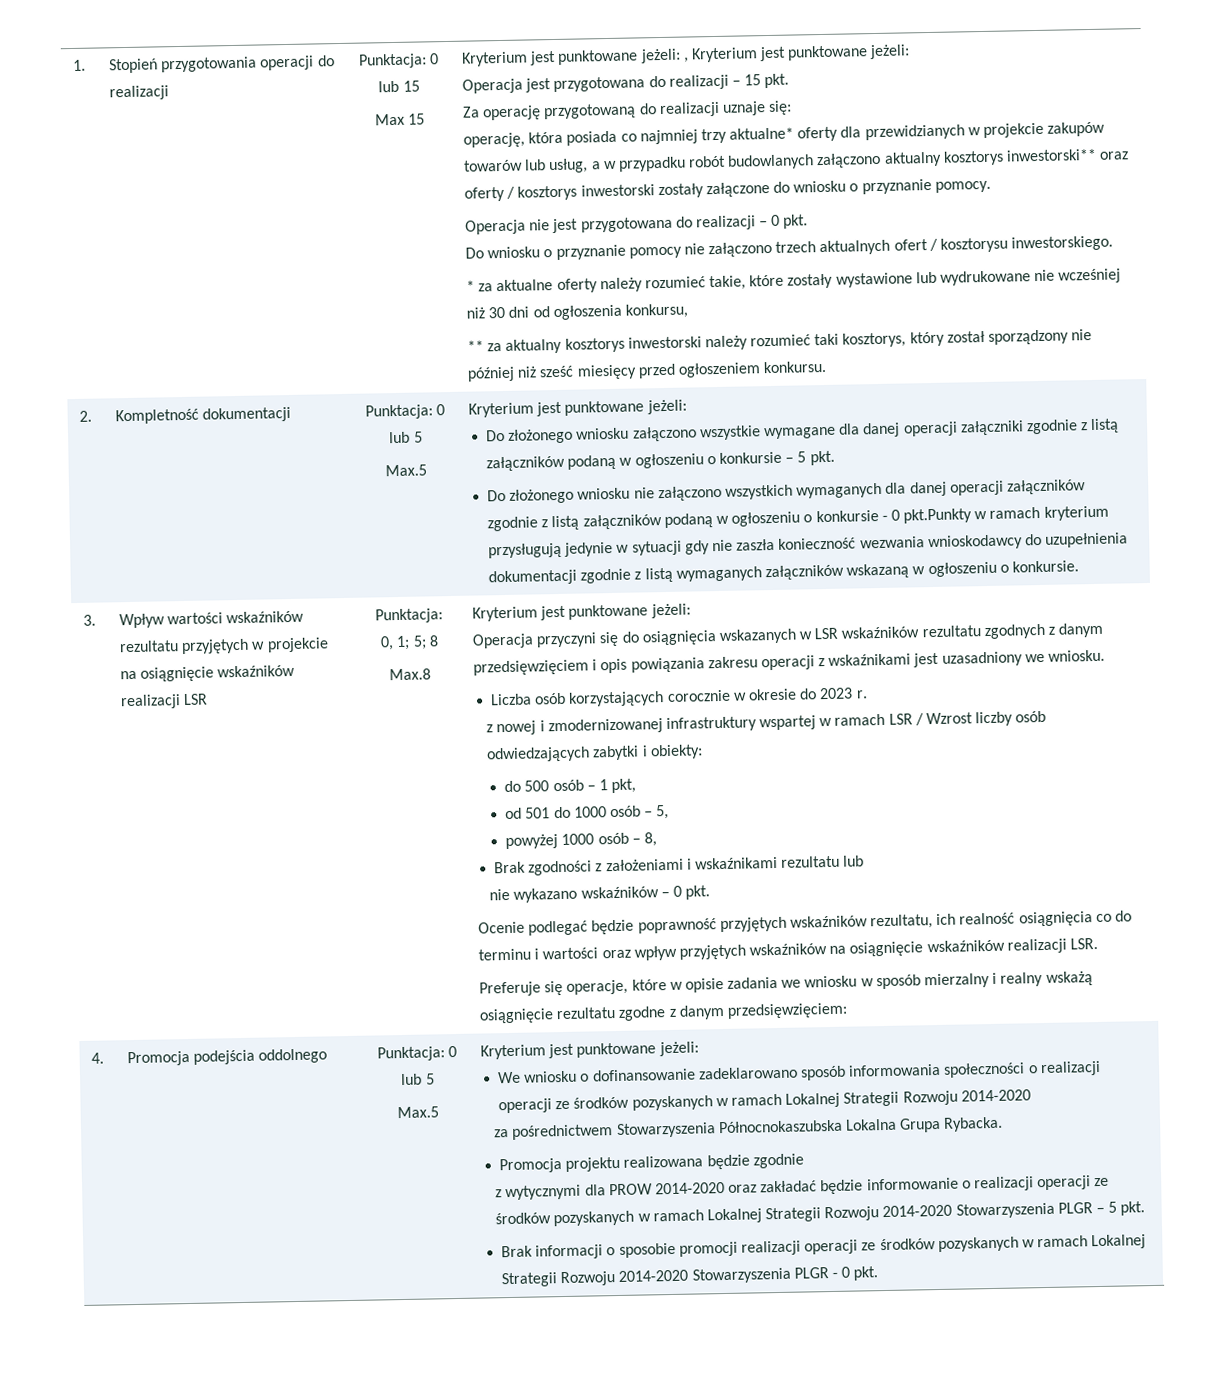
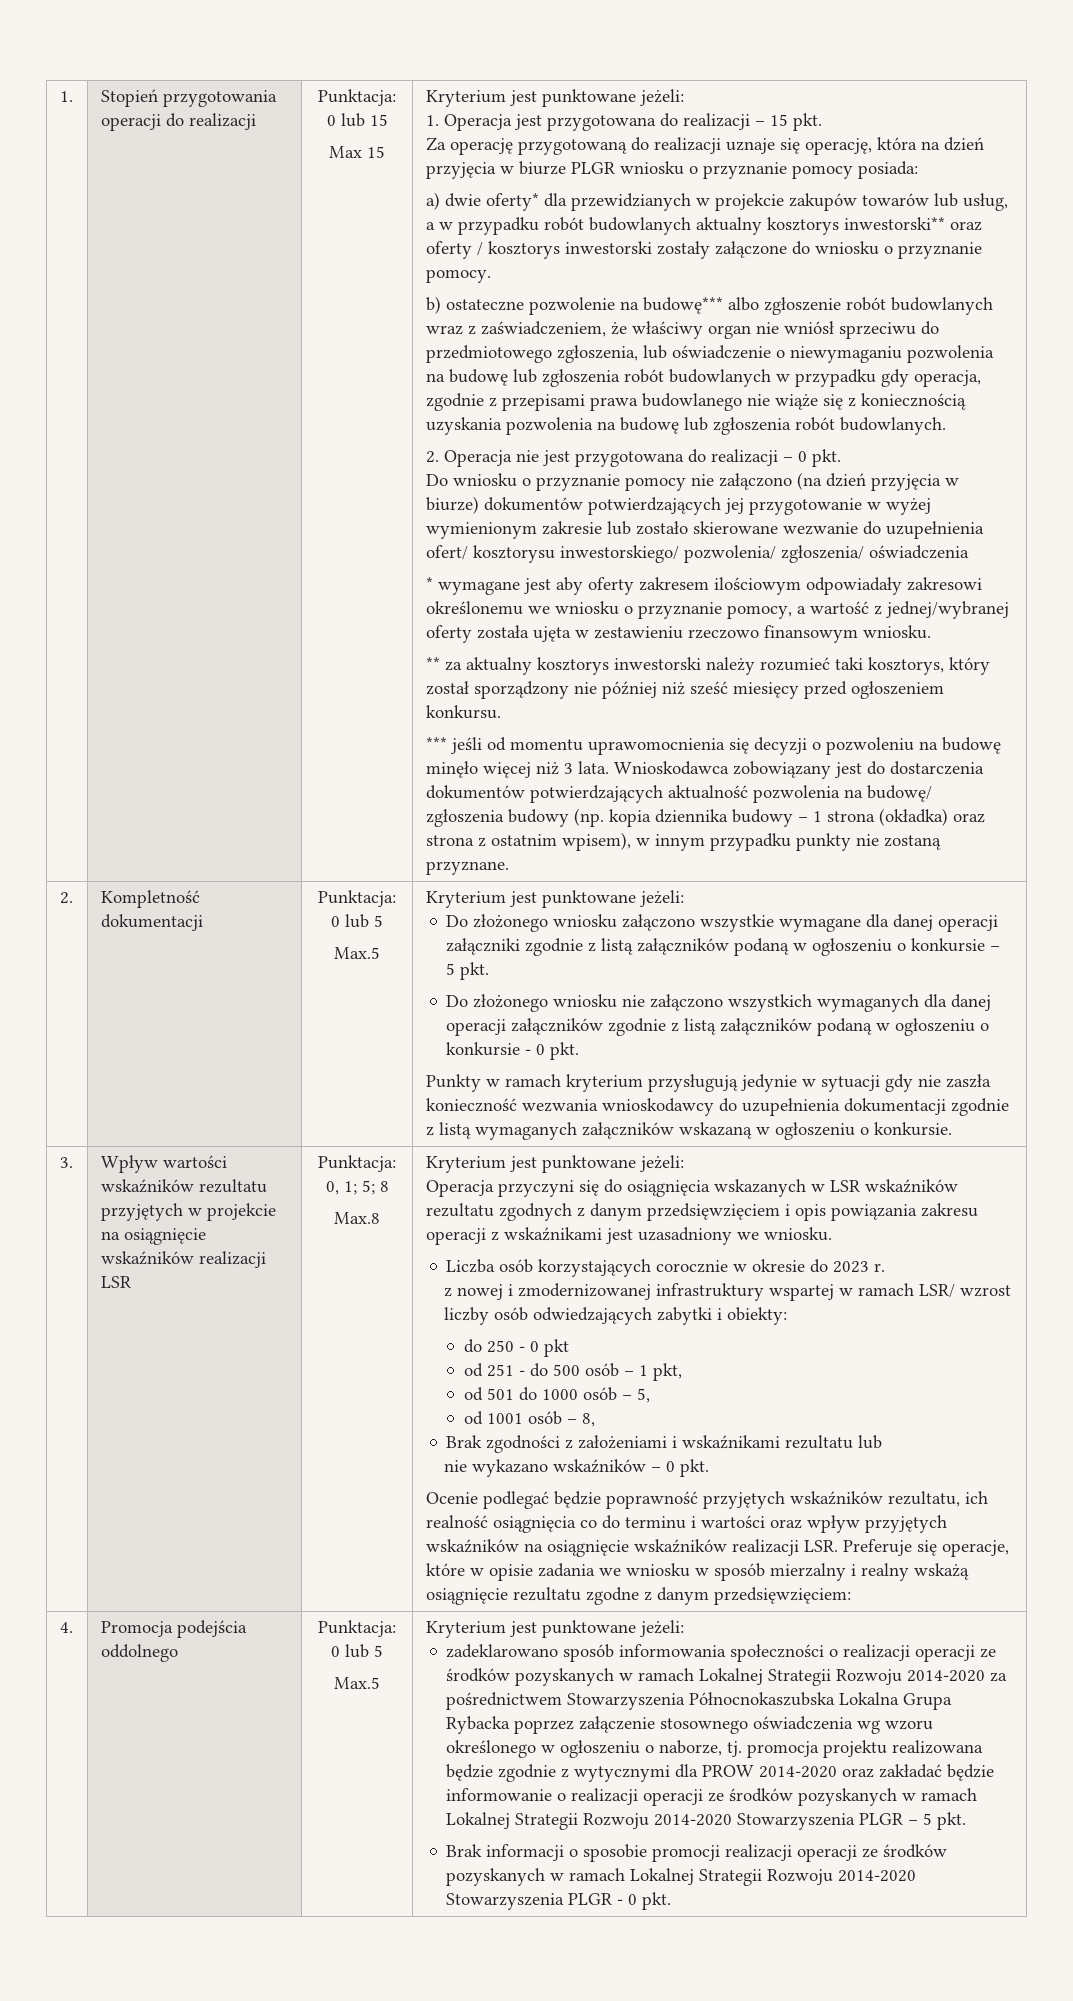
- Max 15 | Kryterium jest punktowane jeżeli: , Kryterium jest punktowane jeżeli:
- Operacja jest przygotowana do realizacji – 15 pkt.
+ Max 15 | Kryterium jest punktowane jeżeli:
+ 1. Operacja jest przygotowana do realizacji – 15 pkt.
- Za operację przygotowaną do realizacji uznaje się:
- operację, która posiada co najmniej trzy aktualne* oferty dla przewidzianych w projekcie zakupów towarów lub usług, a w przypadku robót budowlanych załączono aktualny kosztorys inwestorski** oraz oferty / kosztorys inwestorski zostały załączone do wniosku o przyznanie pomocy.
+ Za operację przygotowaną do realizacji uznaje się operację, która na dzień przyjęcia w biurze PLGR wniosku o przyznanie pomocy posiada:
+ a) dwie oferty* dla przewidzianych w projekcie zakupów towarów lub usług, a w przypadku robót budowlanych aktualny kosztorys inwestorski** oraz oferty / kosztorys inwestorski zostały załączone do wniosku o przyznanie pomocy.
- Operacja nie jest przygotowana do realizacji – 0 pkt.
+ b) ostateczne pozwolenie na budowę*** albo zgłoszenie robót budowlanych wraz z zaświadczeniem, że właściwy organ nie wniósł sprzeciwu do przedmiotowego zgłoszenia, lub oświadczenie o niewymaganiu pozwolenia na budowę lub zgłoszenia robót budowlanych w przypadku gdy operacja, zgodnie z przepisami prawa budowlanego nie wiąże się z koniecznością uzyskania pozwolenia na budowę lub zgłoszenia robót budowlanych.
+ 2. Operacja nie jest przygotowana do realizacji – 0 pkt.
- Do wniosku o przyznanie pomocy nie załączono trzech aktualnych ofert / kosztorysu inwestorskiego.
- * za aktualne oferty należy rozumieć takie, które zostały wystawione lub wydrukowane nie wcześniej niż 30 dni od ogłoszenia konkursu,
+ Do wniosku o przyznanie pomocy nie załączono (na dzień przyjęcia w biurze) dokumentów potwierdzających jej przygotowanie w wyżej wymienionym zakresie lub zostało skierowane wezwanie do uzupełnienia ofert/ kosztorysu inwestorskiego/ pozwolenia/ zgłoszenia/ oświadczenia
+ * wymagane jest aby oferty zakresem ilościowym odpowiadały zakresowi określonemu we wniosku o przyznanie pomocy, a wartość z jednej/wybranej oferty została ujęta w zestawieniu rzeczowo finansowym wniosku.
+ *** jeśli od momentu uprawomocnienia się decyzji o pozwoleniu na budowę minęło więcej niż 3 lata. Wnioskodawca zobowiązany jest do dostarczenia dokumentów potwierdzających aktualność pozwolenia na budowę/ zgłoszenia budowy (np. kopia dziennika budowy – 1 strona (okładka) oraz strona z ostatnim wpisem), w innym przypadku punkty nie zostaną przyznane.
- Do złożonego wniosku nie załączono wszystkich wymaganych dla danej operacji załączników zgodnie z listą załączników podaną w ogłoszeniu o konkursie - 0 pkt.Punkty w ramach kryterium przysługują jedynie w sytuacji gdy nie zaszła konieczność wezwania wnioskodawcy do uzupełnienia dokumentacji zgodnie z listą wymaganych załączników wskazaną w ogłoszeniu o konkursie.
+ Do złożonego wniosku nie załączono wszystkich wymaganych dla danej operacji załączników zgodnie z listą załączników podaną w ogłoszeniu o konkursie - 0 pkt.
+ Punkty w ramach kryterium przysługują jedynie w sytuacji gdy nie zaszła konieczność wezwania wnioskodawcy do uzupełnienia dokumentacji zgodnie z listą wymaganych załączników wskazaną w ogłoszeniu o konkursie.
- z nowej i zmodernizowanej infrastruktury wspartej w ramach LSR / Wzrost liczby osób odwiedzających zabytki i obiekty:
+ z nowej i zmodernizowanej infrastruktury wspartej w ramach LSR/ wzrost liczby osób odwiedzających zabytki i obiekty:
- do 500 osób – 1 pkt,
+ do 250 - 0 pkt
+ od 251 - do 500 osób – 1 pkt,
- powyżej 1000 osób – 8,
+ od 1001 osób – 8,
- Ocenie podlegać będzie poprawność przyjętych wskaźników rezultatu, ich realność osiągnięcia co do terminu i wartości oraz wpływ przyjętych wskaźników na osiągnięcie wskaźników realizacji LSR.
- Preferuje się operacje, które w opisie zadania we wniosku w sposób mierzalny i realny wskażą osiągnięcie rezultatu zgodne z danym przedsięwzięciem:
+ Ocenie podlegać będzie poprawność przyjętych wskaźników rezultatu, ich realność osiągnięcia co do terminu i wartości oraz wpływ przyjętych wskaźników na osiągnięcie wskaźników realizacji LSR. Preferuje się operacje, które w opisie zadania we wniosku w sposób mierzalny i realny wskażą osiągnięcie rezultatu zgodne z danym przedsięwzięciem:
- We wniosku o dofinansowanie zadeklarowano sposób informowania społeczności o realizacji operacji ze środków pozyskanych w ramach Lokalnej Strategii Rozwoju 2014-2020
- za pośrednictwem Stowarzyszenia Północnokaszubska Lokalna Grupa Rybacka.
- Promocja projektu realizowana będzie zgodnie
- z wytycznymi dla PROW 2014-2020 oraz zakładać będzie informowanie o realizacji operacji ze środków pozyskanych w ramach Lokalnej Strategii Rozwoju 2014-2020 Stowarzyszenia PLGR – 5 pkt.
+ zadeklarowano sposób informowania społeczności o realizacji operacji ze środków pozyskanych w ramach Lokalnej Strategii Rozwoju 2014-2020 za pośrednictwem Stowarzyszenia Północnokaszubska Lokalna Grupa Rybacka poprzez załączenie stosownego oświadczenia wg wzoru określonego w ogłoszeniu o naborze, tj. promocja projektu realizowana będzie zgodnie z wytycznymi dla PROW 2014-2020 oraz zakładać będzie informowanie o realizacji operacji ze środków pozyskanych w ramach Lokalnej Strategii Rozwoju 2014-2020 Stowarzyszenia PLGR – 5 pkt.

